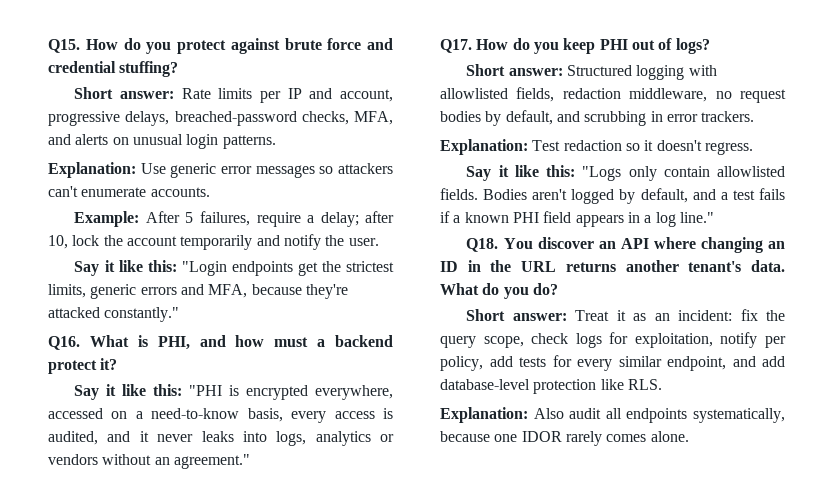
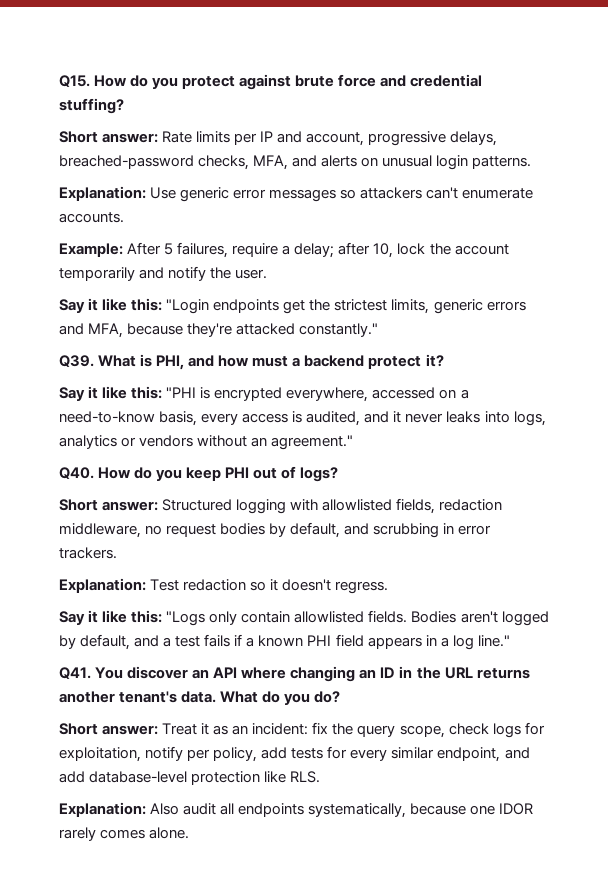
- Q16. What is PHI, and how must a backend protect it?
+ Q39. What is PHI, and how must a backend protect it?
- Q17. How do you keep PHI out of logs?
+ Q40. How do you keep PHI out of logs?
- Q18. You discover an API where changing an ID in the URL returns another tenant's data.
+ Q41. You discover an API where changing an ID in the URL returns another tenant's data.

